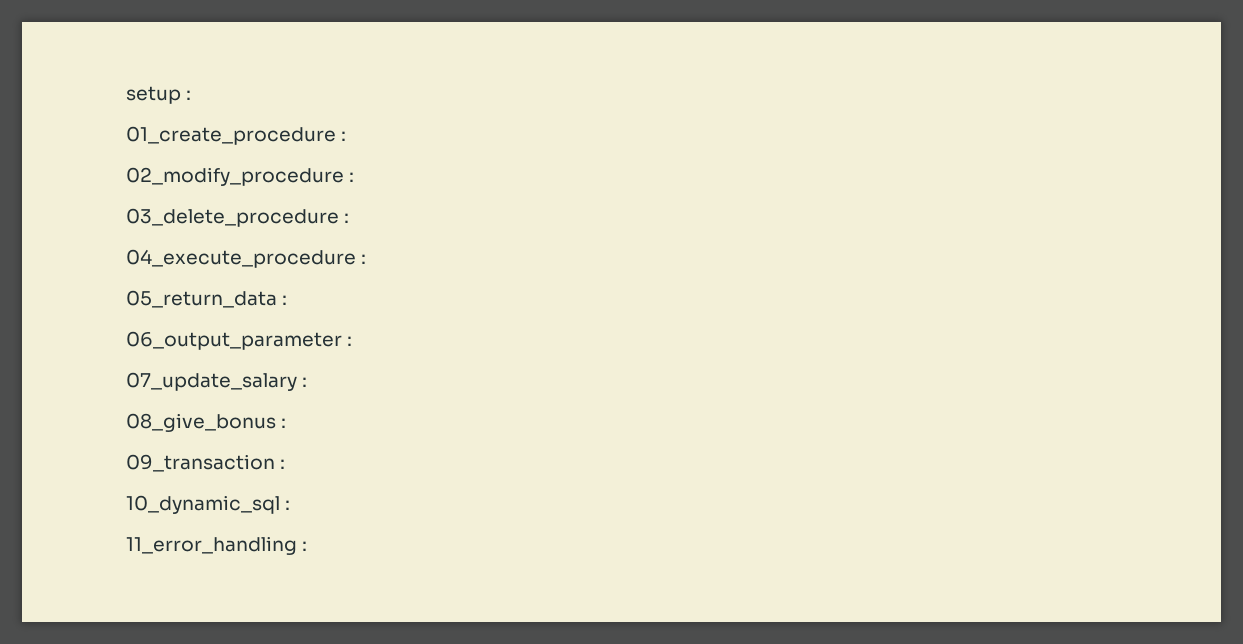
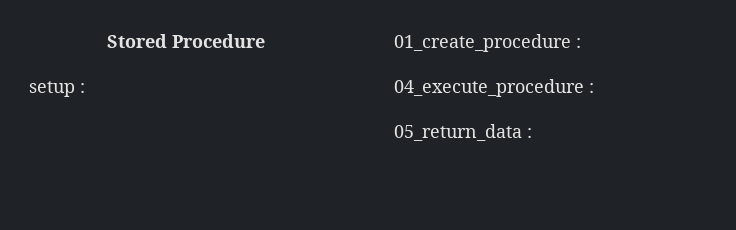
+ Stored Procedure
- 02_modify_procedure :
- 03_delete_procedure :
- 06_output_parameter :
- 07_update_salary :
- 08_give_bonus :
- 09_transaction :
- 10_dynamic_sql :
- 11_error_handling :

